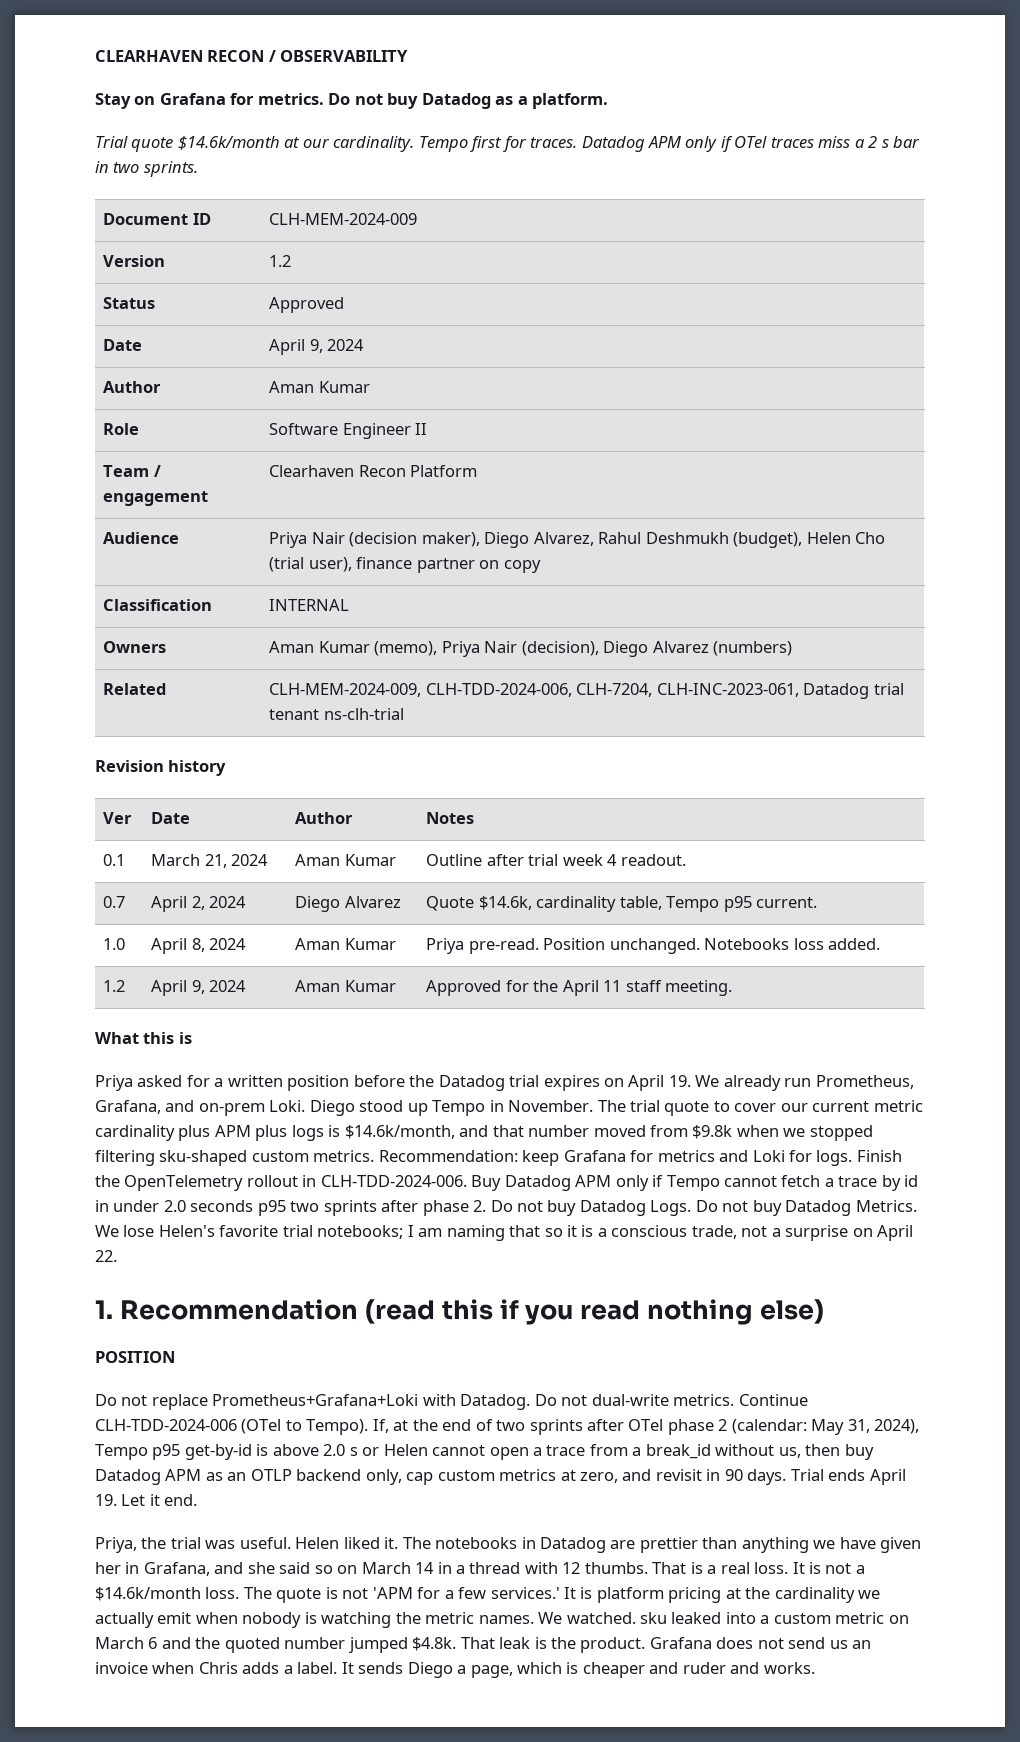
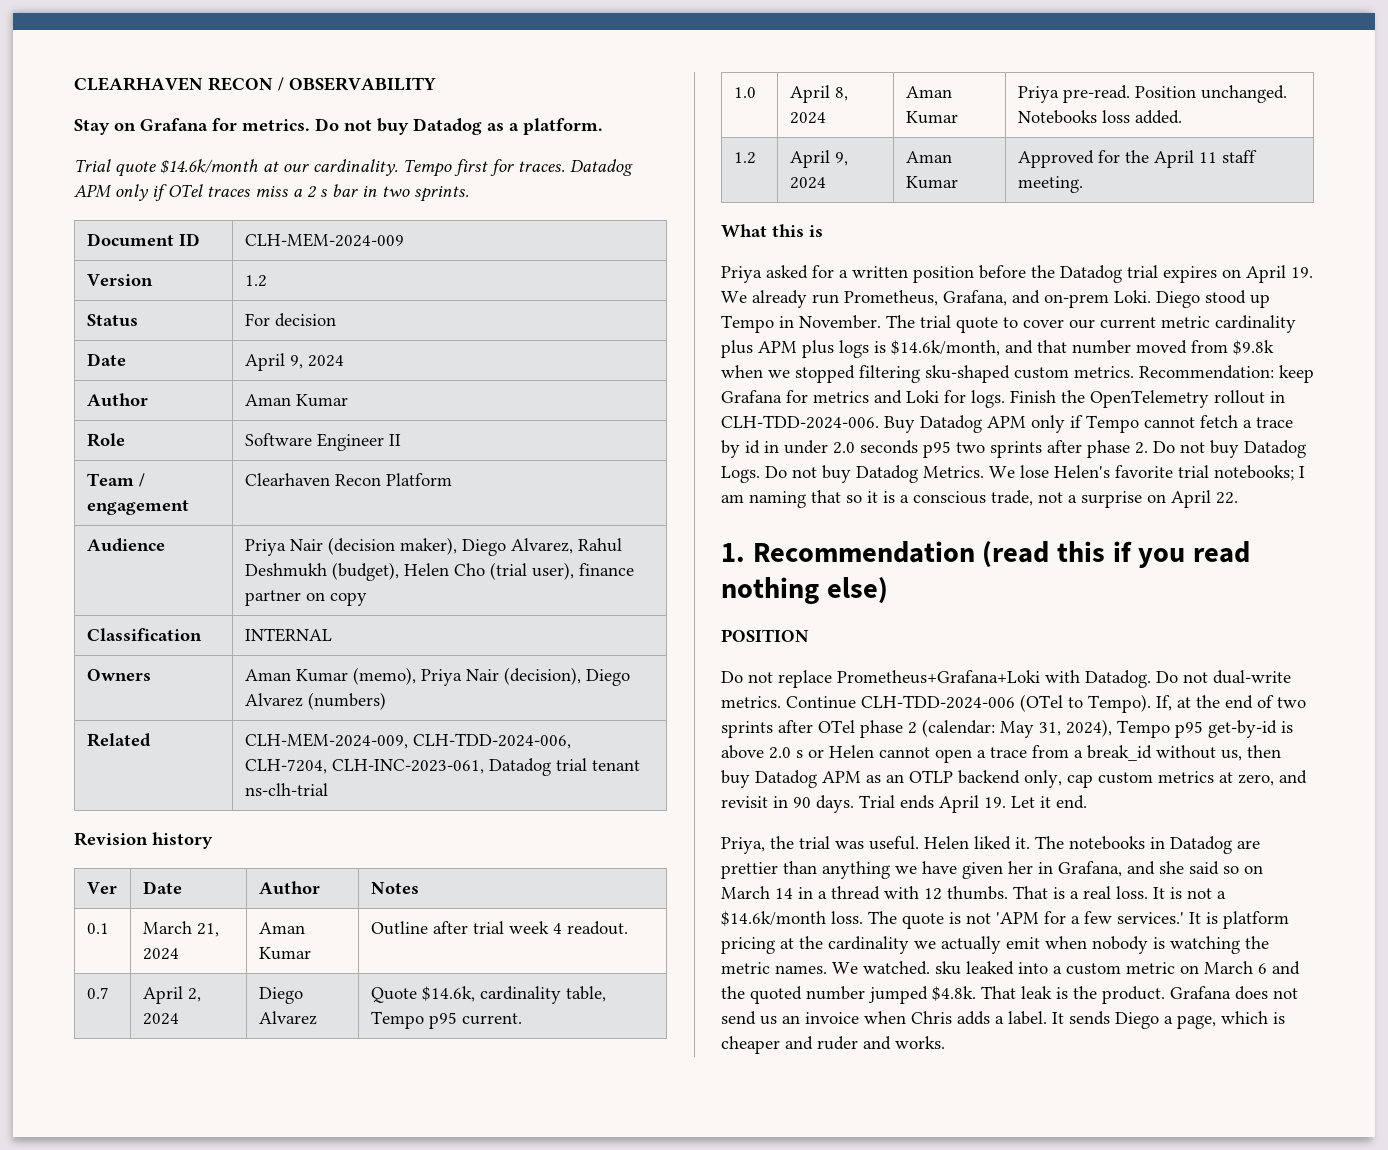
- Status | Approved
+ Status | For decision

